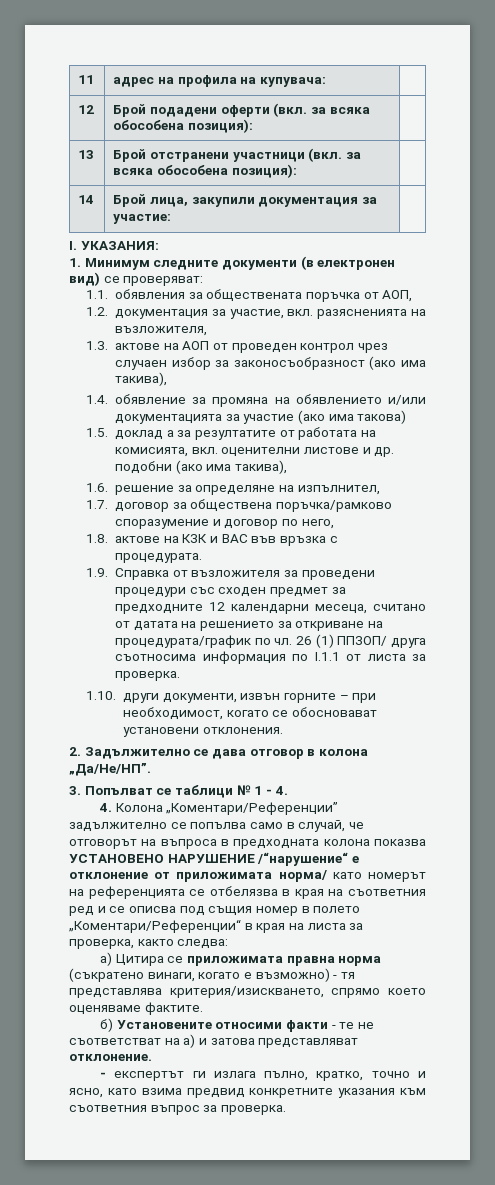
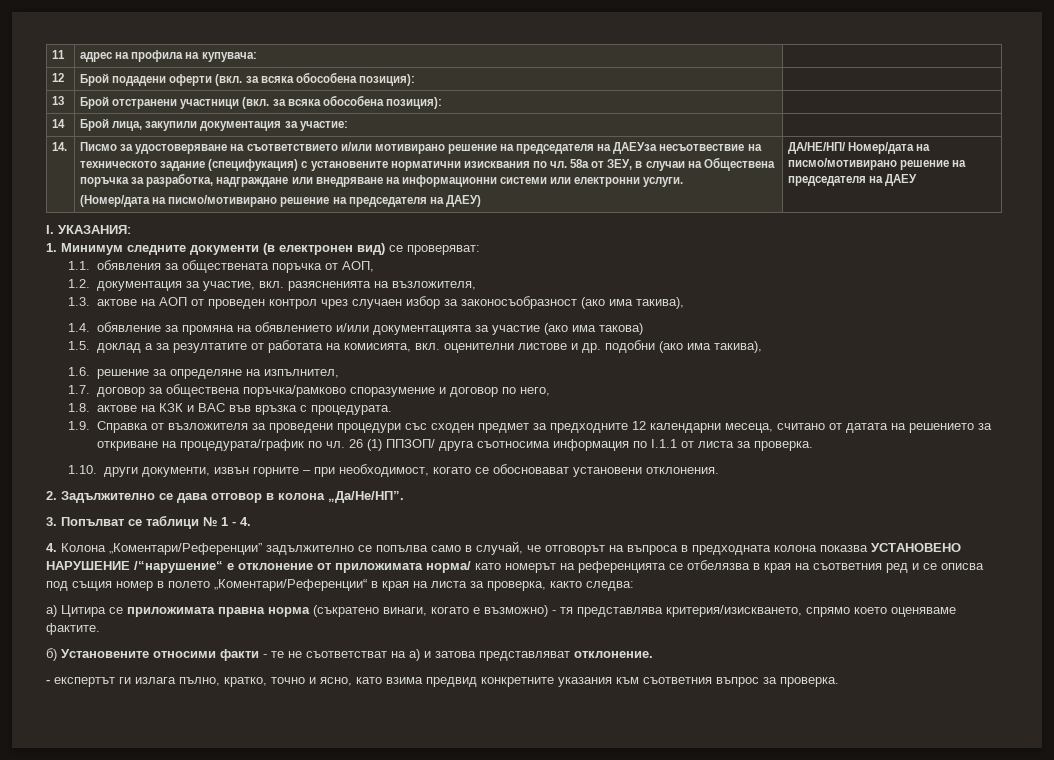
+ 14. | Писмо за удостоверяване на съответствието и/или мотивирано решение на председателя на ДАЕУза несъотвествие на техническото задание (специфукация) с установените норматични изисквания по чл. 58а от ЗЕУ, в случаи на Обществена поръчка за разработка, надграждане или внедряване на информационни системи или електронни услуги.
+ (Номер/дата на писмо/мотивирано решение на председателя на ДАЕУ) | ДА/НЕ/НП/ Номер/дата на писмо/мотивирано решение на председателя на ДАЕУ

